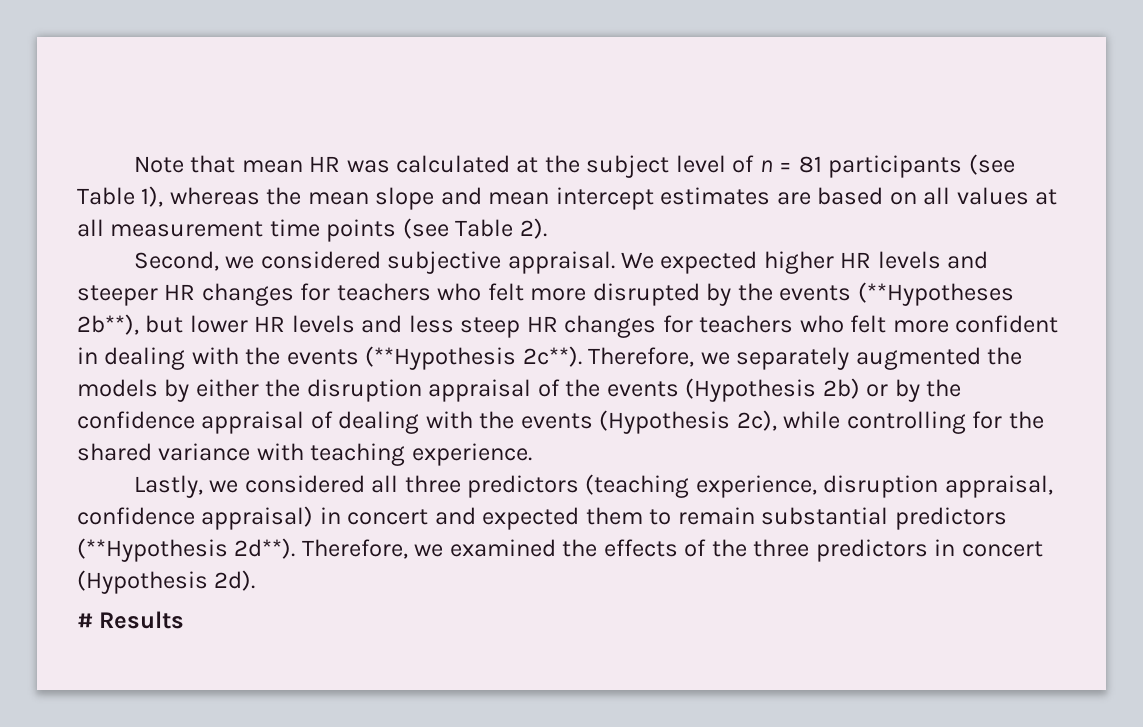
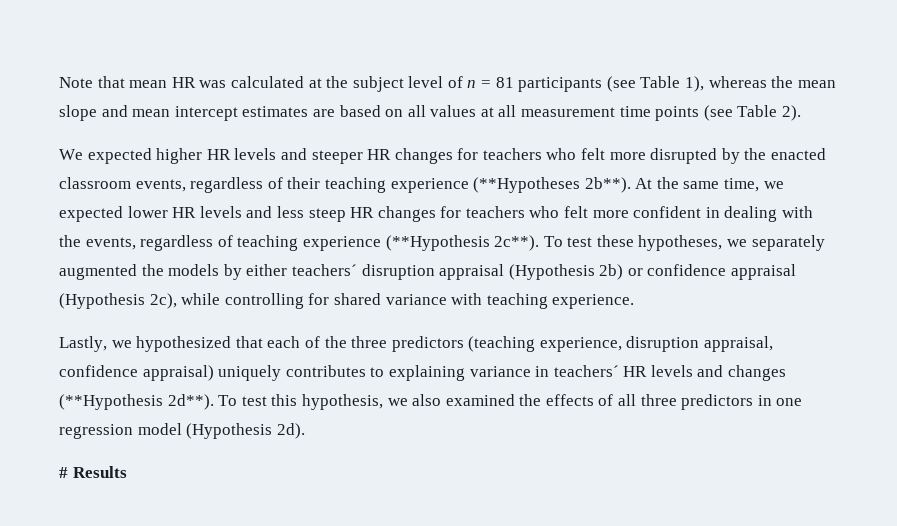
- Second, we considered subjective appraisal. We expected higher HR levels and steeper HR changes for teachers who felt more disrupted by the events (**Hypotheses 2b**), but lower HR levels and less steep HR changes for teachers who felt more confident in dealing with the events (**Hypothesis 2c**). Therefore, we separately augmented the models by either the disruption appraisal of the events (Hypothesis 2b) or by the confidence appraisal of dealing with the events (Hypothesis 2c), while controlling for the shared variance with teaching experience.
+ We expected higher HR levels and steeper HR changes for teachers who felt more disrupted by the enacted classroom events, regardless of their teaching experience (**Hypotheses 2b**). At the same time, we expected lower HR levels and less steep HR changes for teachers who felt more confident in dealing with the events, regardless of teaching experience (**Hypothesis 2c**). To test these hypotheses, we separately augmented the models by either teachers´ disruption appraisal (Hypothesis 2b) or confidence appraisal (Hypothesis 2c), while controlling for shared variance with teaching experience.
- Lastly, we considered all three predictors (teaching experience, disruption appraisal, confidence appraisal) in concert and expected them to remain substantial predictors (**Hypothesis 2d**). Therefore, we examined the effects of the three predictors in concert (Hypothesis 2d).
+ Lastly, we hypothesized that each of the three predictors (teaching experience, disruption appraisal, confidence appraisal) uniquely contributes to explaining variance in teachers´ HR levels and changes (**Hypothesis 2d**). To test this hypothesis, we also examined the effects of all three predictors in one regression model (Hypothesis 2d).

